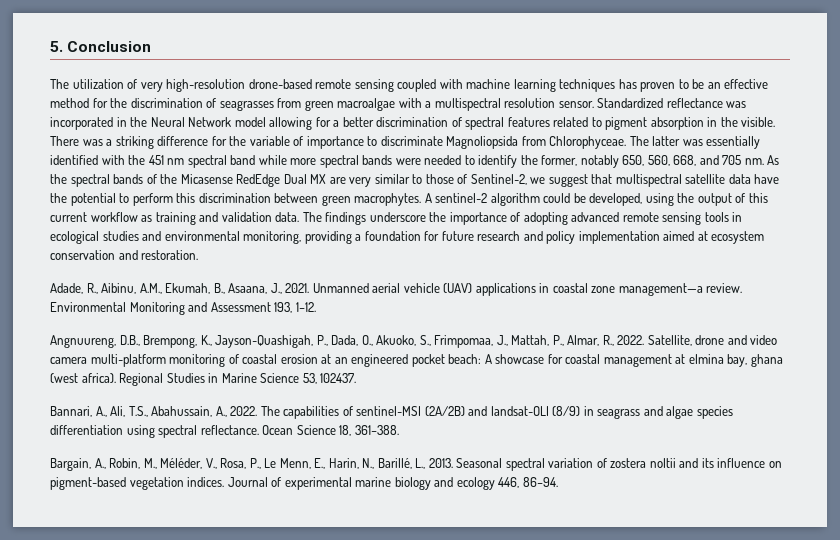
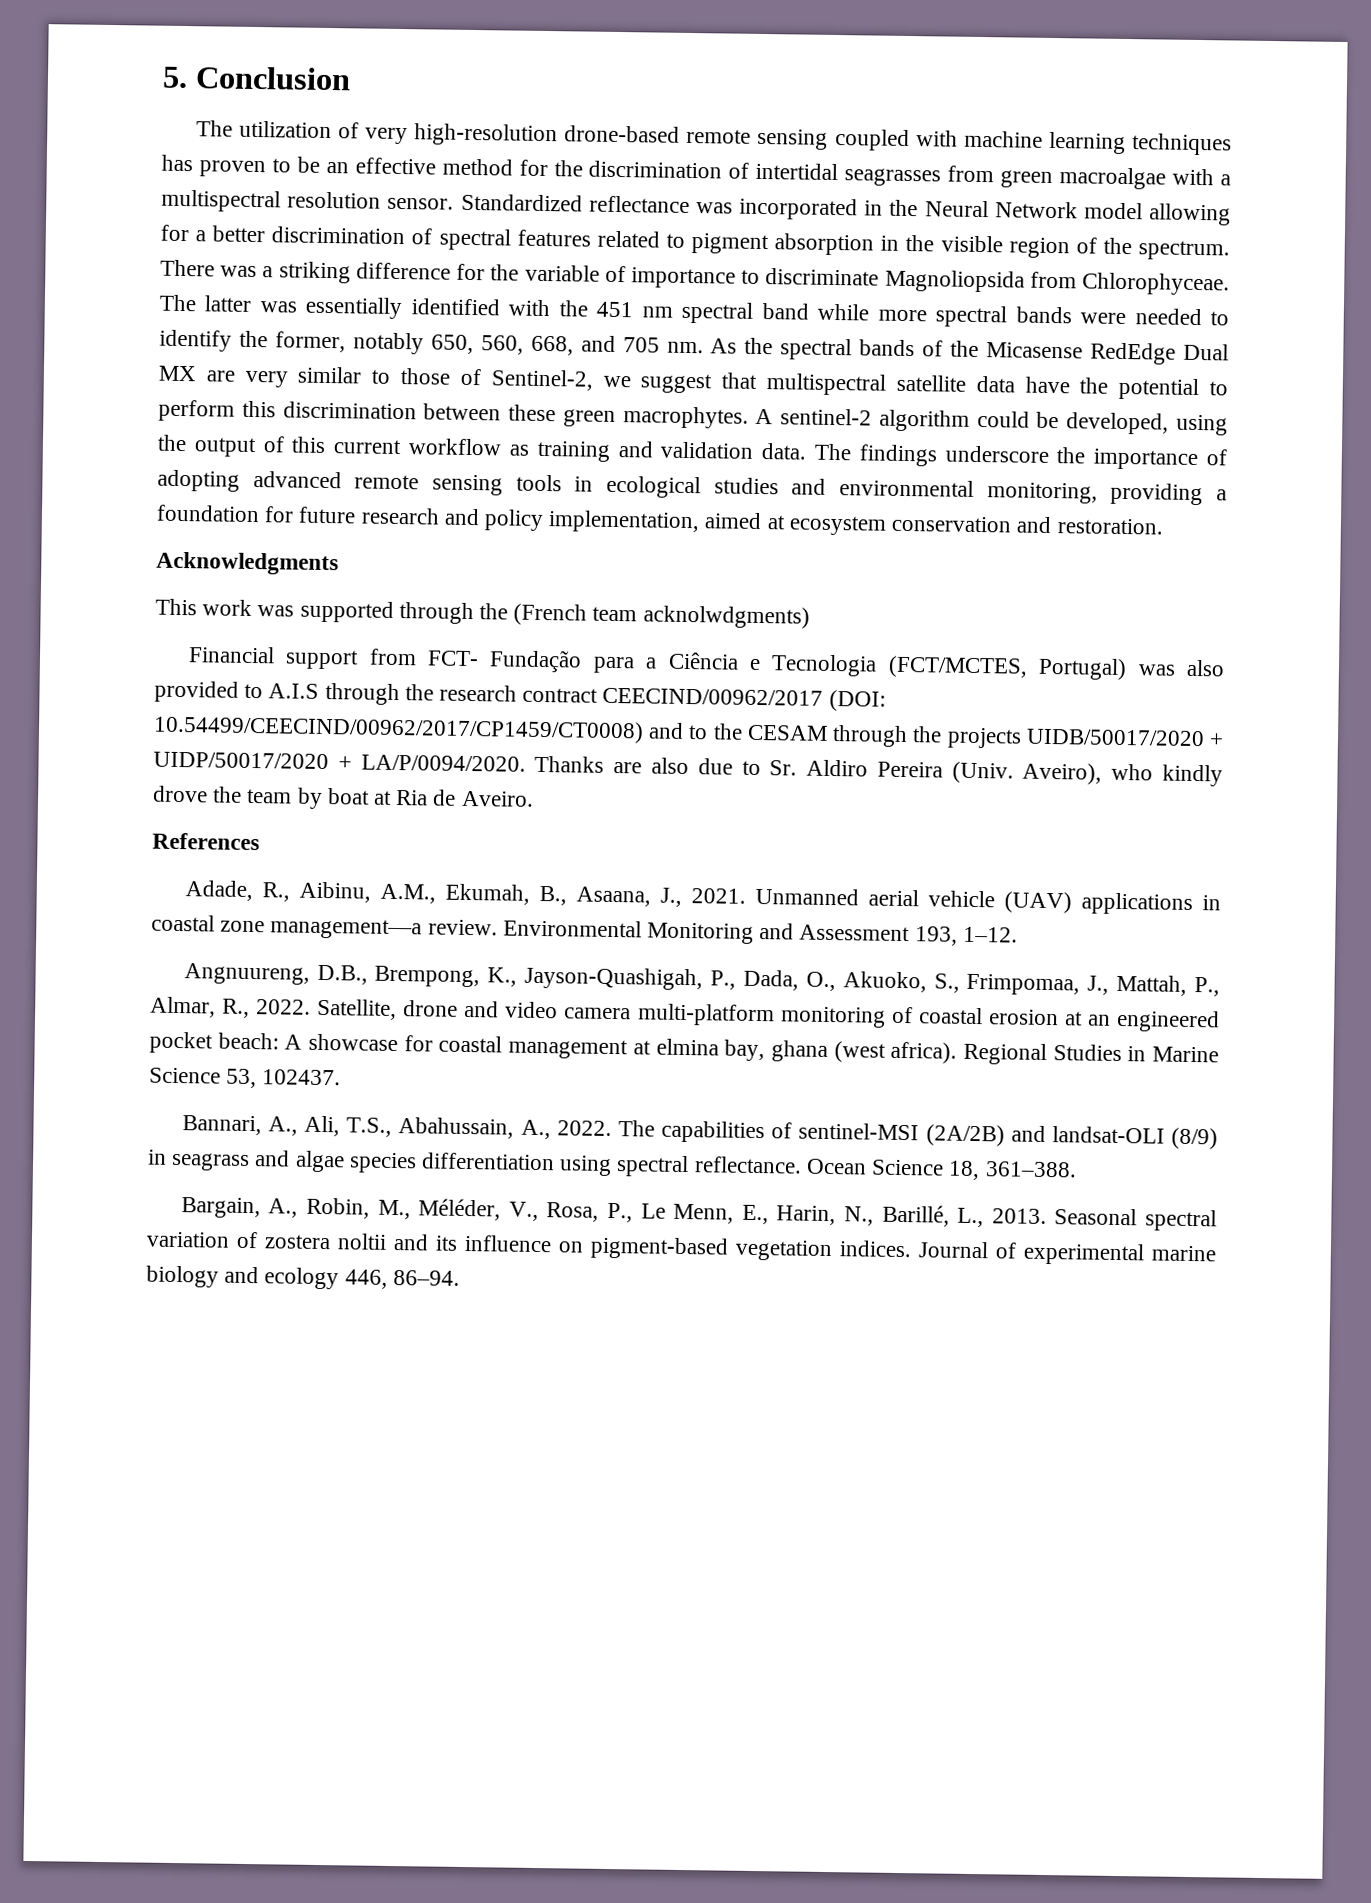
- The utilization of very high-resolution drone-based remote sensing coupled with machine learning techniques has proven to be an effective method for the discrimination of seagrasses from green macroalgae with a multispectral resolution sensor.
+ The utilization of very high-resolution drone-based remote sensing coupled with machine learning techniques has proven to be an effective method for the discrimination of intertidal seagrasses from green macroalgae with a multispectral resolution sensor.
- Standardized reflectance was incorporated in the Neural Network model allowing for a better discrimination of spectral features related to pigment absorption in the visible.
+ Standardized reflectance was incorporated in the Neural Network model allowing for a better discrimination of spectral features related to pigment absorption in the visible region of the spectrum.
- As the spectral bands of the Micasense RedEdge Dual MX are very similar to those of Sentinel-2, we suggest that multispectral satellite data have the potential to perform this discrimination between green macrophytes.
+ As the spectral bands of the Micasense RedEdge Dual MX are very similar to those of Sentinel-2, we suggest that multispectral satellite data have the potential to perform this discrimination between these green macrophytes.
- The findings underscore the importance of adopting advanced remote sensing tools in ecological studies and environmental monitoring, providing a foundation for future research and policy implementation aimed at ecosystem conservation and restoration.
+ The findings underscore the importance of adopting advanced remote sensing tools in ecological studies and environmental monitoring, providing a foundation for future research and policy implementation, aimed at ecosystem conservation and restoration.
+ Acknowledgments
+ This work was supported through the (French team acknolwdgments)
+ Financial support from FCT- Fundação para a Ciência e Tecnologia (FCT/MCTES, Portugal) was also provided to A.I.S through the research contract CEECIND/00962/2017 (DOI: 10.54499/CEECIND/00962/2017/CP1459/CT0008) and to the CESAM through the projects UIDB/50017/2020 + UIDP/50017/2020 + LA/P/0094/2020. Thanks are also due to Sr. Aldiro Pereira (Univ. Aveiro), who kindly drove the team by boat at Ria de Aveiro.
+ References

